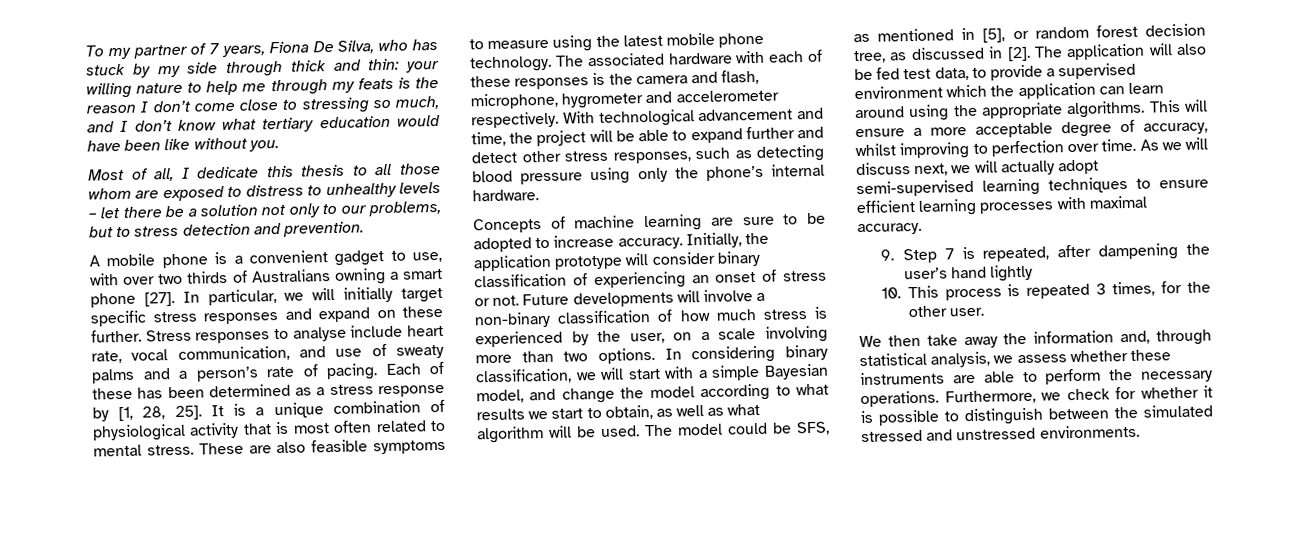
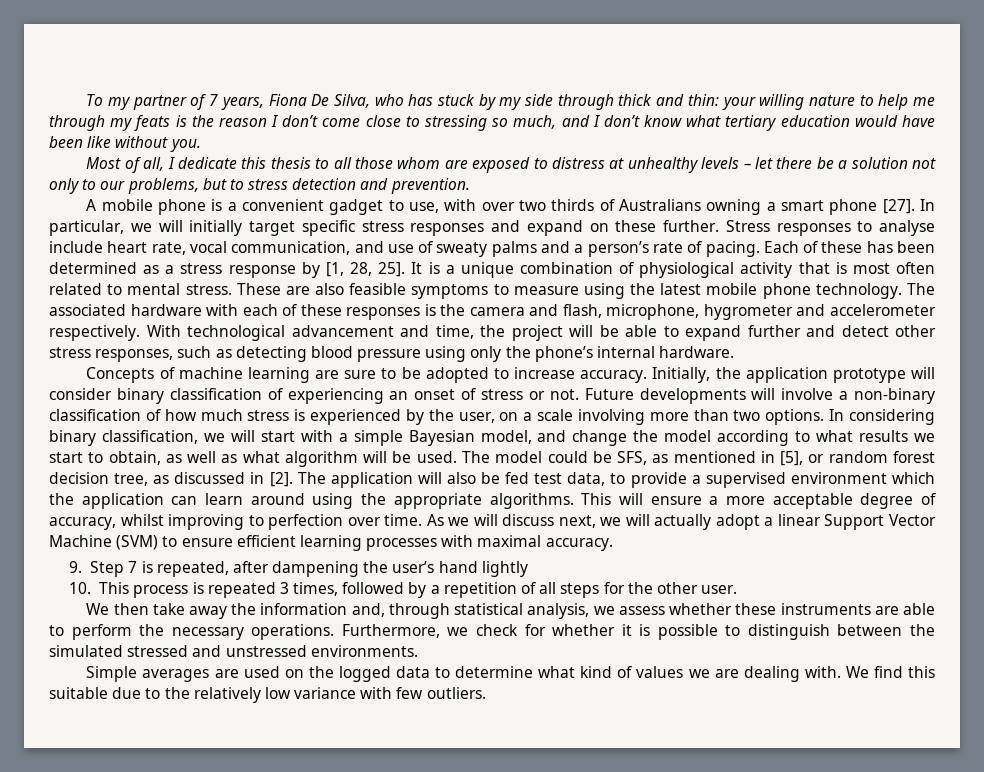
- Most of all, I dedicate this thesis to all those whom are exposed to distress to unhealthy levels – let there be a solution not only to our problems, but to stress detection and prevention.
+ Most of all, I dedicate this thesis to all those whom are exposed to distress at unhealthy levels – let there be a solution not only to our problems, but to stress detection and prevention.
- As we will discuss next, we will actually adopt semi-supervised learning techniques to ensure efficient learning processes with maximal accuracy.
+ As we will discuss next, we will actually adopt a linear Support Vector Machine (SVM) to ensure efficient learning processes with maximal accuracy.
- 10. This process is repeated 3 times, for the other user.
+ 10. This process is repeated 3 times, followed by a repetition of all steps for the other user.
+ Simple averages are used on the logged data to determine what kind of values we are dealing with. We find this suitable due to the relatively low variance with few outliers.

